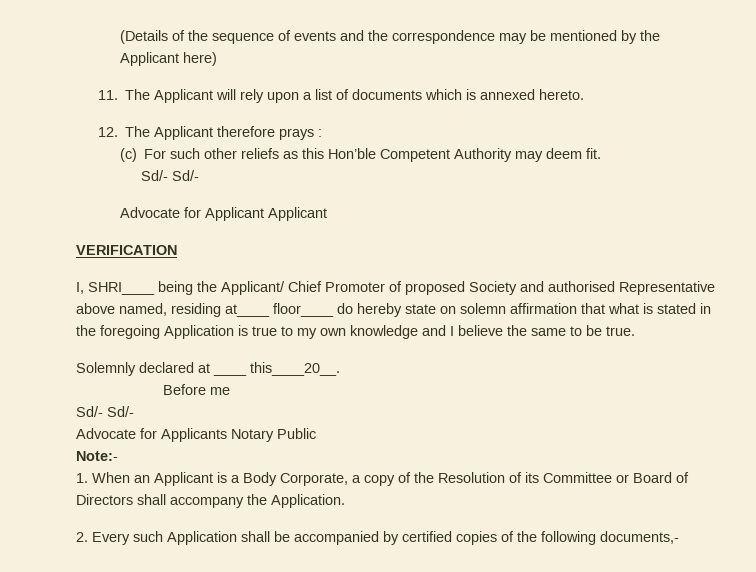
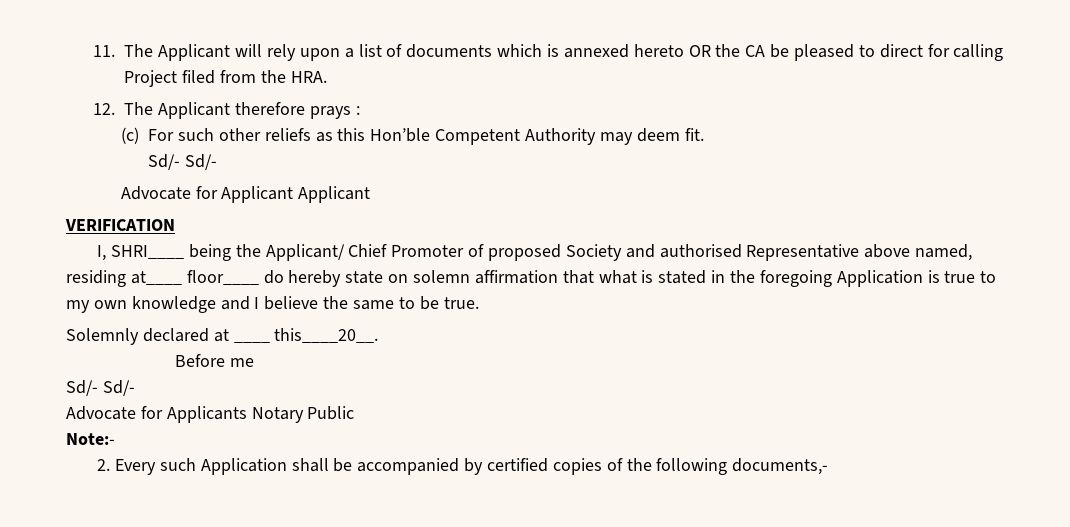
- (Details of the sequence of events and the correspondence may be mentioned by the Applicant here)
- 11. The Applicant will rely upon a list of documents which is annexed hereto.
+ 11. The Applicant will rely upon a list of documents which is annexed hereto OR the CA be pleased to direct for calling Project filed from the HRA.
- 1. When an Applicant is a Body Corporate, a copy of the Resolution of its Committee or Board of Directors shall accompany the Application.

